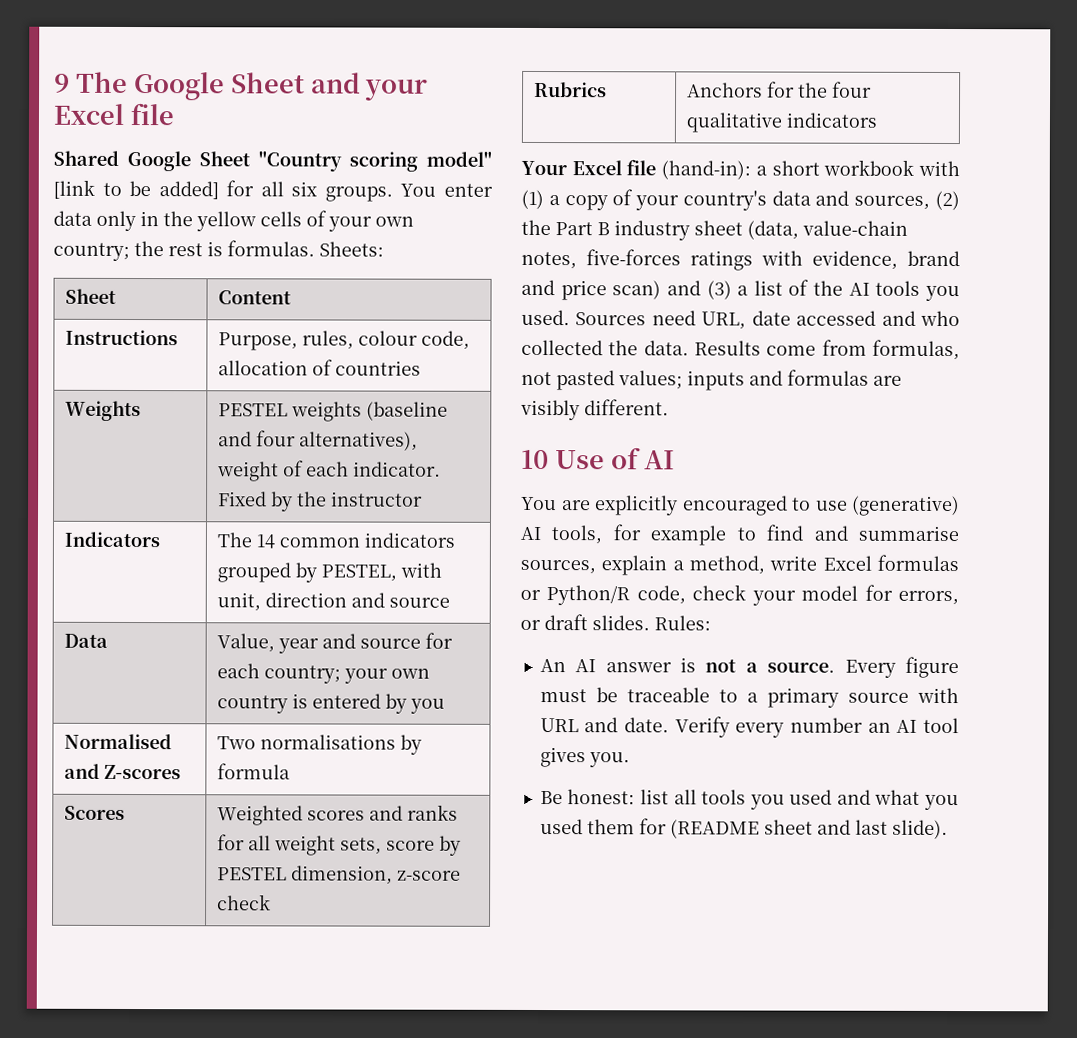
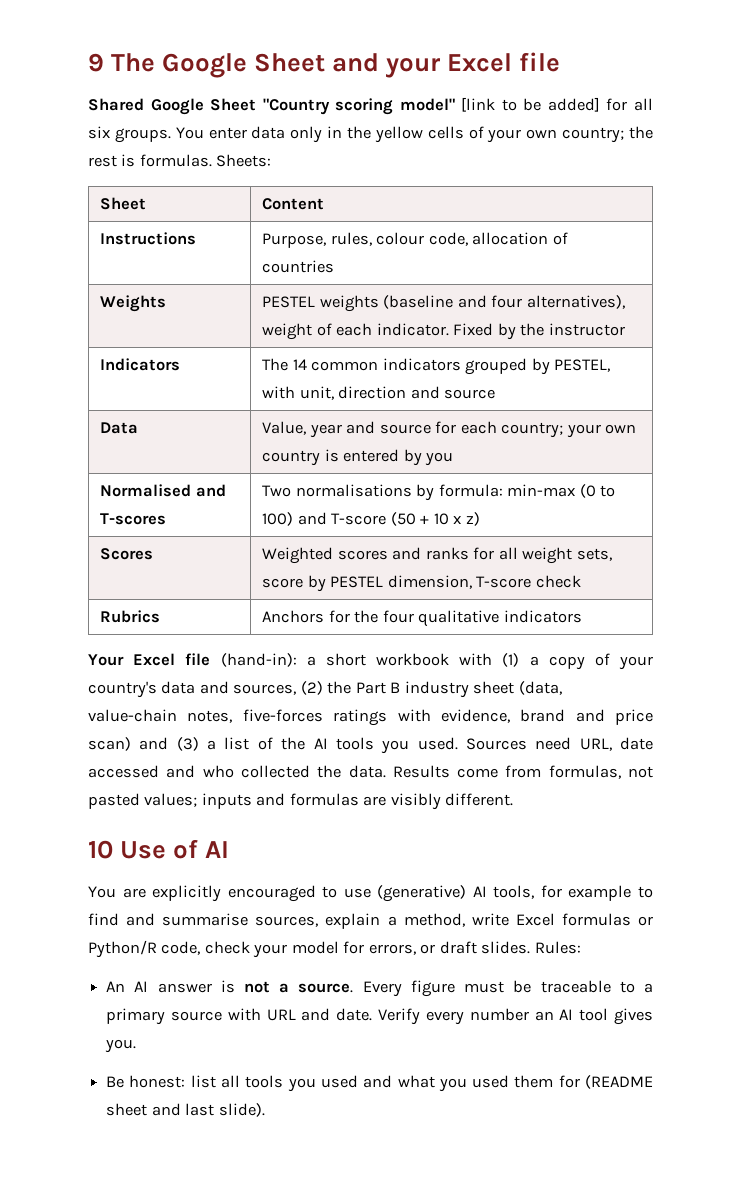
- Normalised and Z-scores | Two normalisations by formula
+ Normalised and T-scores | Two normalisations by formula: min-max (0 to 100) and T-score (50 + 10 x z)
- Scores | Weighted scores and ranks for all weight sets, score by PESTEL dimension, z-score check
+ Scores | Weighted scores and ranks for all weight sets, score by PESTEL dimension, T-score check

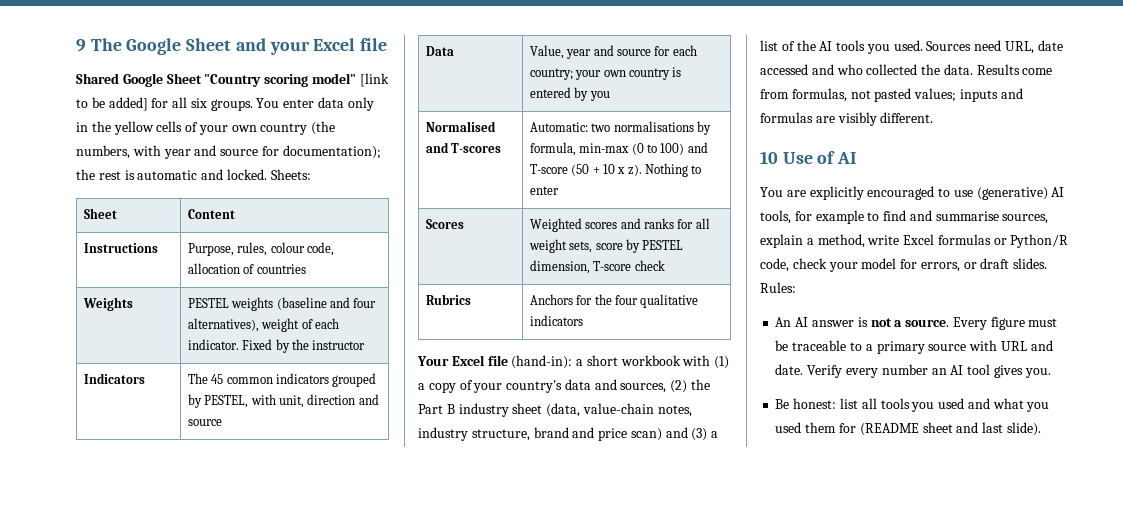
- You enter data only in the yellow cells of your own country; the rest is formulas.
+ You enter data only in the yellow cells of your own country (the numbers, with year and source for documentation); the rest is automatic and locked.
- Indicators | The 14 common indicators grouped by PESTEL, with unit, direction and source
+ Indicators | The 45 common indicators grouped by PESTEL, with unit, direction and source
- Normalised and T-scores | Two normalisations by formula: min-max (0 to 100) and T-score (50 + 10 x z)
+ Normalised and T-scores | Automatic: two normalisations by formula, min-max (0 to 100) and T-score (50 + 10 x z). Nothing to enter
- Your Excel file (hand-in): a short workbook with (1) a copy of your country's data and sources, (2) the Part B industry sheet (data, value-chain notes, five-forces ratings with evidence, brand and price scan) and (3) a list of the AI tools you used.
+ Your Excel file (hand-in): a short workbook with (1) a copy of your country's data and sources, (2) the Part B industry sheet (data, value-chain notes, industry structure, brand and price scan) and (3) a list of the AI tools you used.

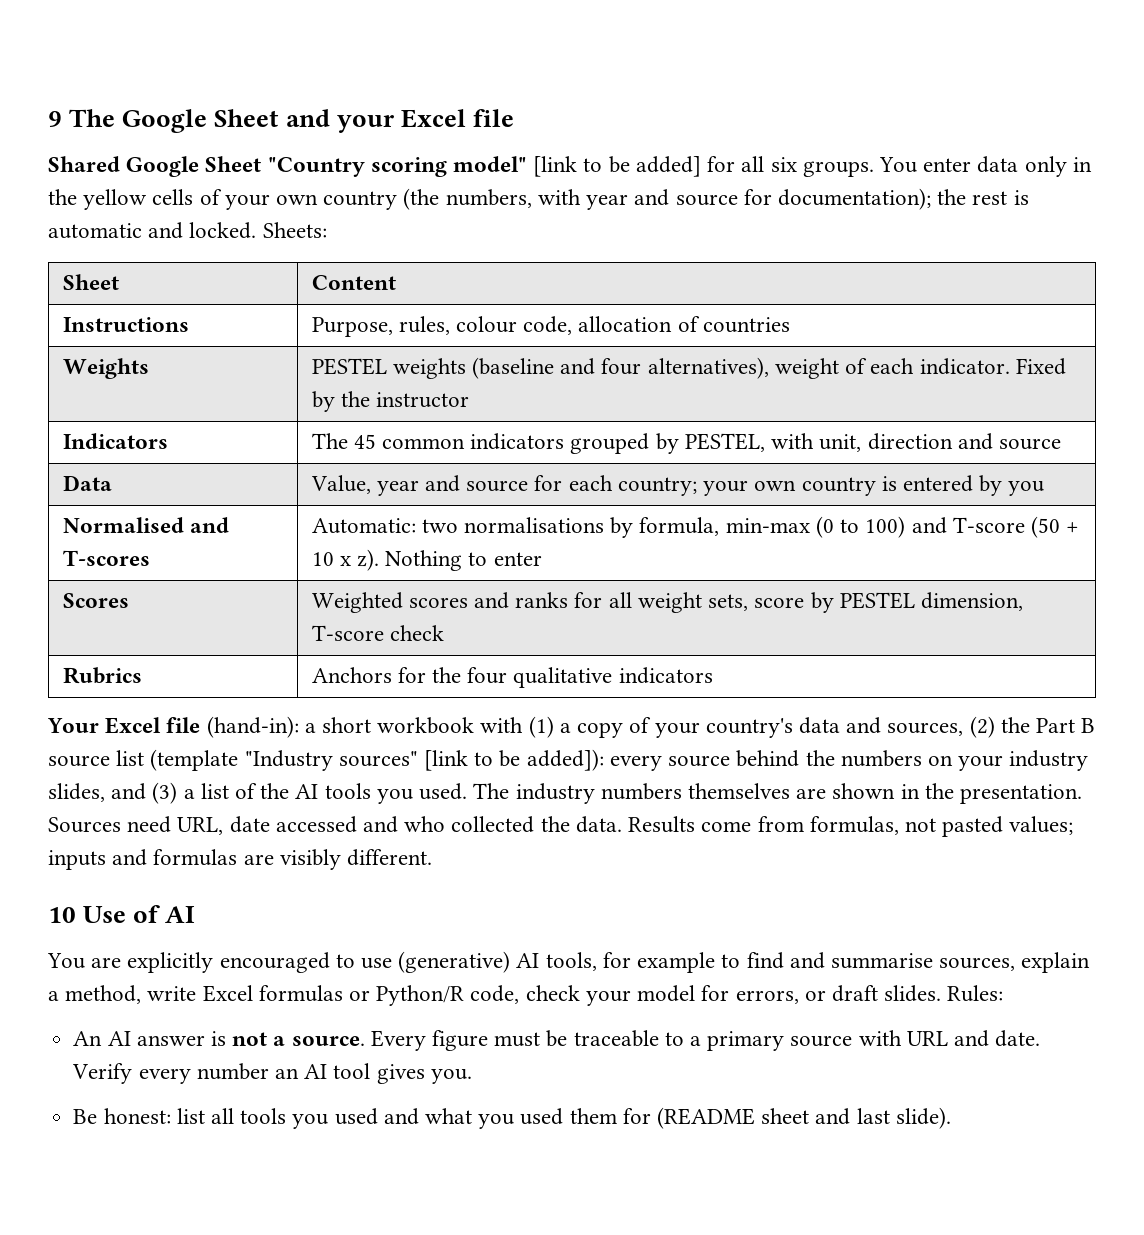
- Your Excel file (hand-in): a short workbook with (1) a copy of your country's data and sources, (2) the Part B industry sheet (data, value-chain notes, industry structure, brand and price scan) and (3) a list of the AI tools you used.
+ Your Excel file (hand-in): a short workbook with (1) a copy of your country's data and sources, (2) the Part B source list (template "Industry sources" [link to be added]): every source behind the numbers on your industry slides, and (3) a list of the AI tools you used.
+ The industry numbers themselves are shown in the presentation.

